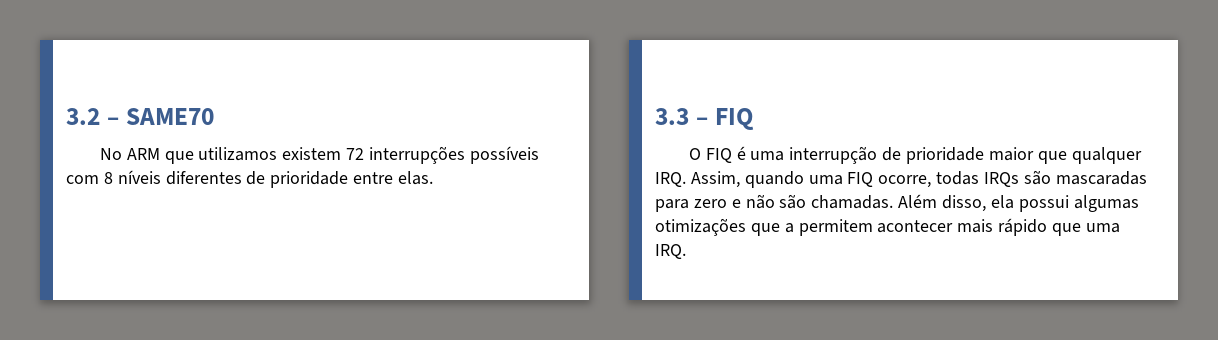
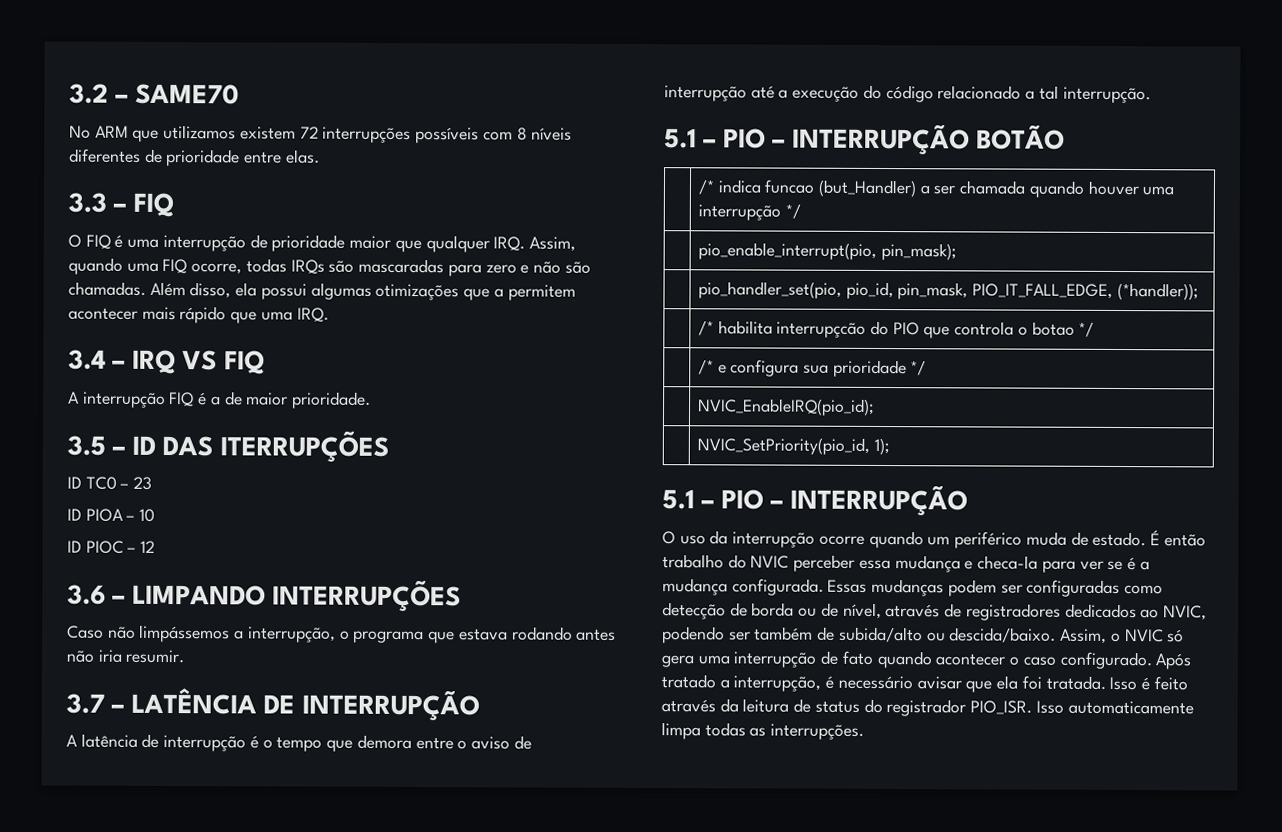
+ 3.4 – IRQ VS FIQ
+ A interrupção FIQ é a de maior prioridade.
+ 3.5 – ID DAS ITERRUPÇÕES
+ ID TC0 – 23
+ ID PIOA – 10
+ ID PIOC – 12
+ 3.6 – LIMPANDO INTERRUPÇÕES
+ Caso não limpássemos a interrupção, o programa que estava rodando antes não iria resumir.
+ 3.7 – LATÊNCIA DE INTERRUPÇÃO
+ A latência de interrupção é o tempo que demora entre o aviso de interrupção até a execução do código relacionado a tal interrupção.
+ 5.1 – PIO – INTERRUPÇÃO BOTÃO
+ | /* indica funcao (but_Handler) a ser chamada quando houver uma interrupção */
+ | pio_enable_interrupt(pio, pin_mask);
+ | pio_handler_set(pio, pio_id, pin_mask, PIO_IT_FALL_EDGE, (*handler));
+ | /* habilita interrupçcão do PIO que controla o botao */
+ | /* e configura sua prioridade */
+ | NVIC_EnableIRQ(pio_id);
+ | NVIC_SetPriority(pio_id, 1);
+ 5.1 – PIO – INTERRUPÇÃO
+ O uso da interrupção ocorre quando um periférico muda de estado. É então trabalho do NVIC perceber essa mudança e checa-la para ver se é a mudança configurada. Essas mudanças podem ser configuradas como detecção de borda ou de nível, através de registradores dedicados ao NVIC, podendo ser também de subida/alto ou descida/baixo. Assim, o NVIC só gera uma interrupção de fato quando acontecer o caso configurado. Após tratado a interrupção, é necessário avisar que ela foi tratada. Isso é feito através da leitura de status do registrador PIO_ISR. Isso automaticamente limpa todas as interrupções.

